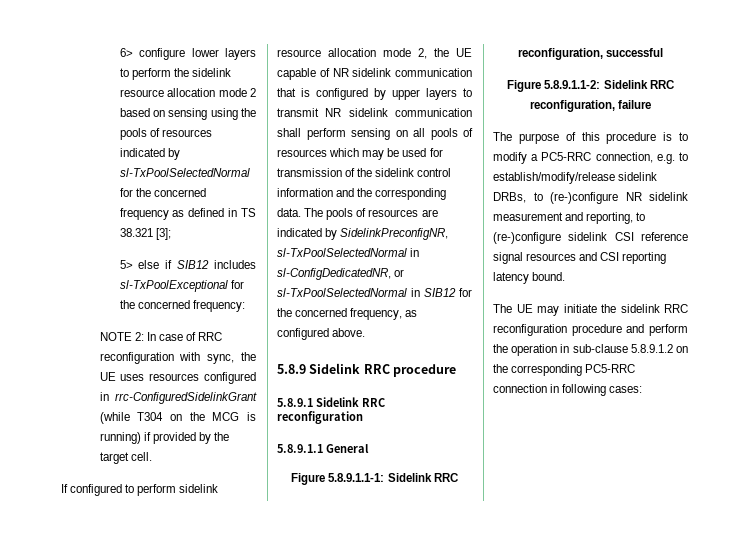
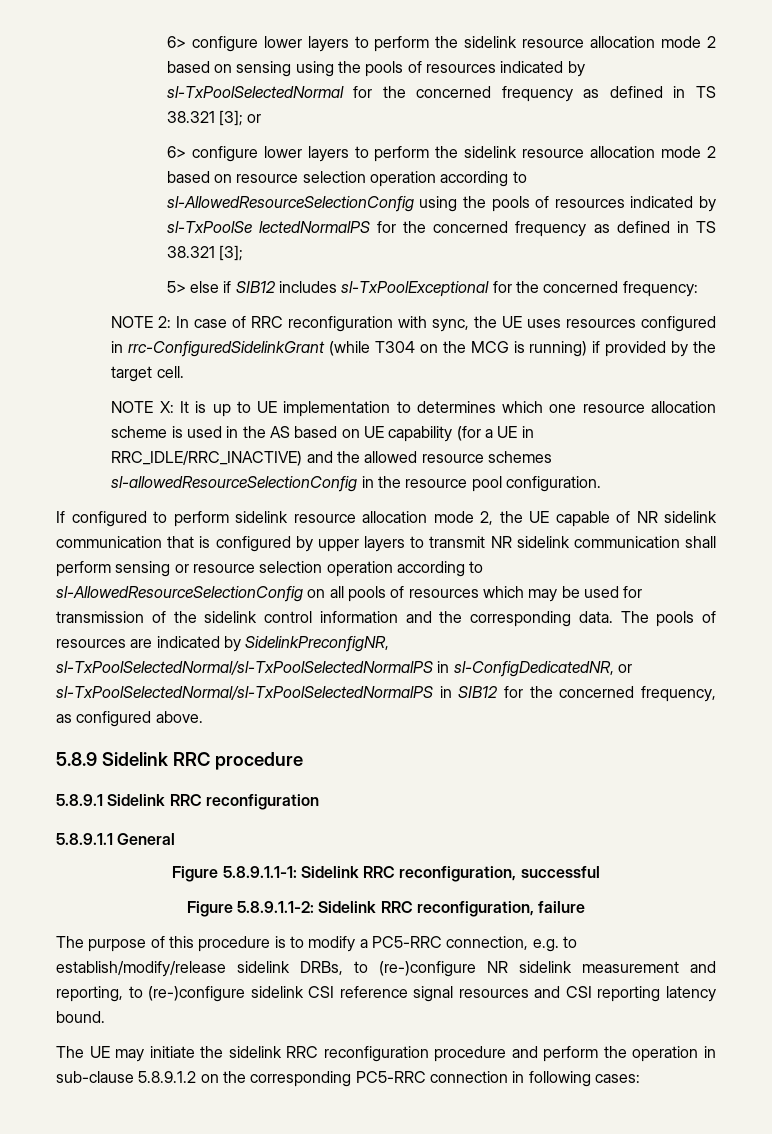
- 6> configure lower layers to perform the sidelink resource allocation mode 2 based on sensing using the pools of resources indicated by sl-TxPoolSelectedNormal for the concerned frequency as defined in TS 38.321 [3];
+ 6> configure lower layers to perform the sidelink resource allocation mode 2 based on sensing using the pools of resources indicated by sl-TxPoolSelectedNormal for the concerned frequency as defined in TS 38.321 [3]; or
+ 6> configure lower layers to perform the sidelink resource allocation mode 2 based on resource selection operation according to sl-AllowedResourceSelectionConfig using the pools of resources indicated by sl-TxPoolSe lectedNormalPS for the concerned frequency as defined in TS 38.321 [3];
+ NOTE X: It is up to UE implementation to determines which one resource allocation scheme is used in the AS based on UE capability (for a UE in RRC_IDLE/RRC_INACTIVE) and the allowed resource schemes sl-allowedResourceSelectionConfig in the resource pool configuration.
- If configured to perform sidelink resource allocation mode 2, the UE capable of NR sidelink communication that is configured by upper layers to transmit NR sidelink communication shall perform sensing on all pools of resources which may be used for transmission of the sidelink control information and the corresponding data.
+ If configured to perform sidelink resource allocation mode 2, the UE capable of NR sidelink communication that is configured by upper layers to transmit NR sidelink communication shall perform sensing or resource selection operation according to sl-AllowedResourceSelectionConfig on all pools of resources which may be used for transmission of the sidelink control information and the corresponding data.
- The pools of resources are indicated by SidelinkPreconfigNR, sl-TxPoolSelectedNormal in sl-ConfigDedicatedNR, or sl-TxPoolSelectedNormal in SIB12 for the concerned frequency, as configured above.
+ The pools of resources are indicated by SidelinkPreconfigNR, sl-TxPoolSelectedNormal/sl-TxPoolSelectedNormalPS in sl-ConfigDedicatedNR, or sl-TxPoolSelectedNormal/sl-TxPoolSelectedNormalPS in SIB12 for the concerned frequency, as configured above.

